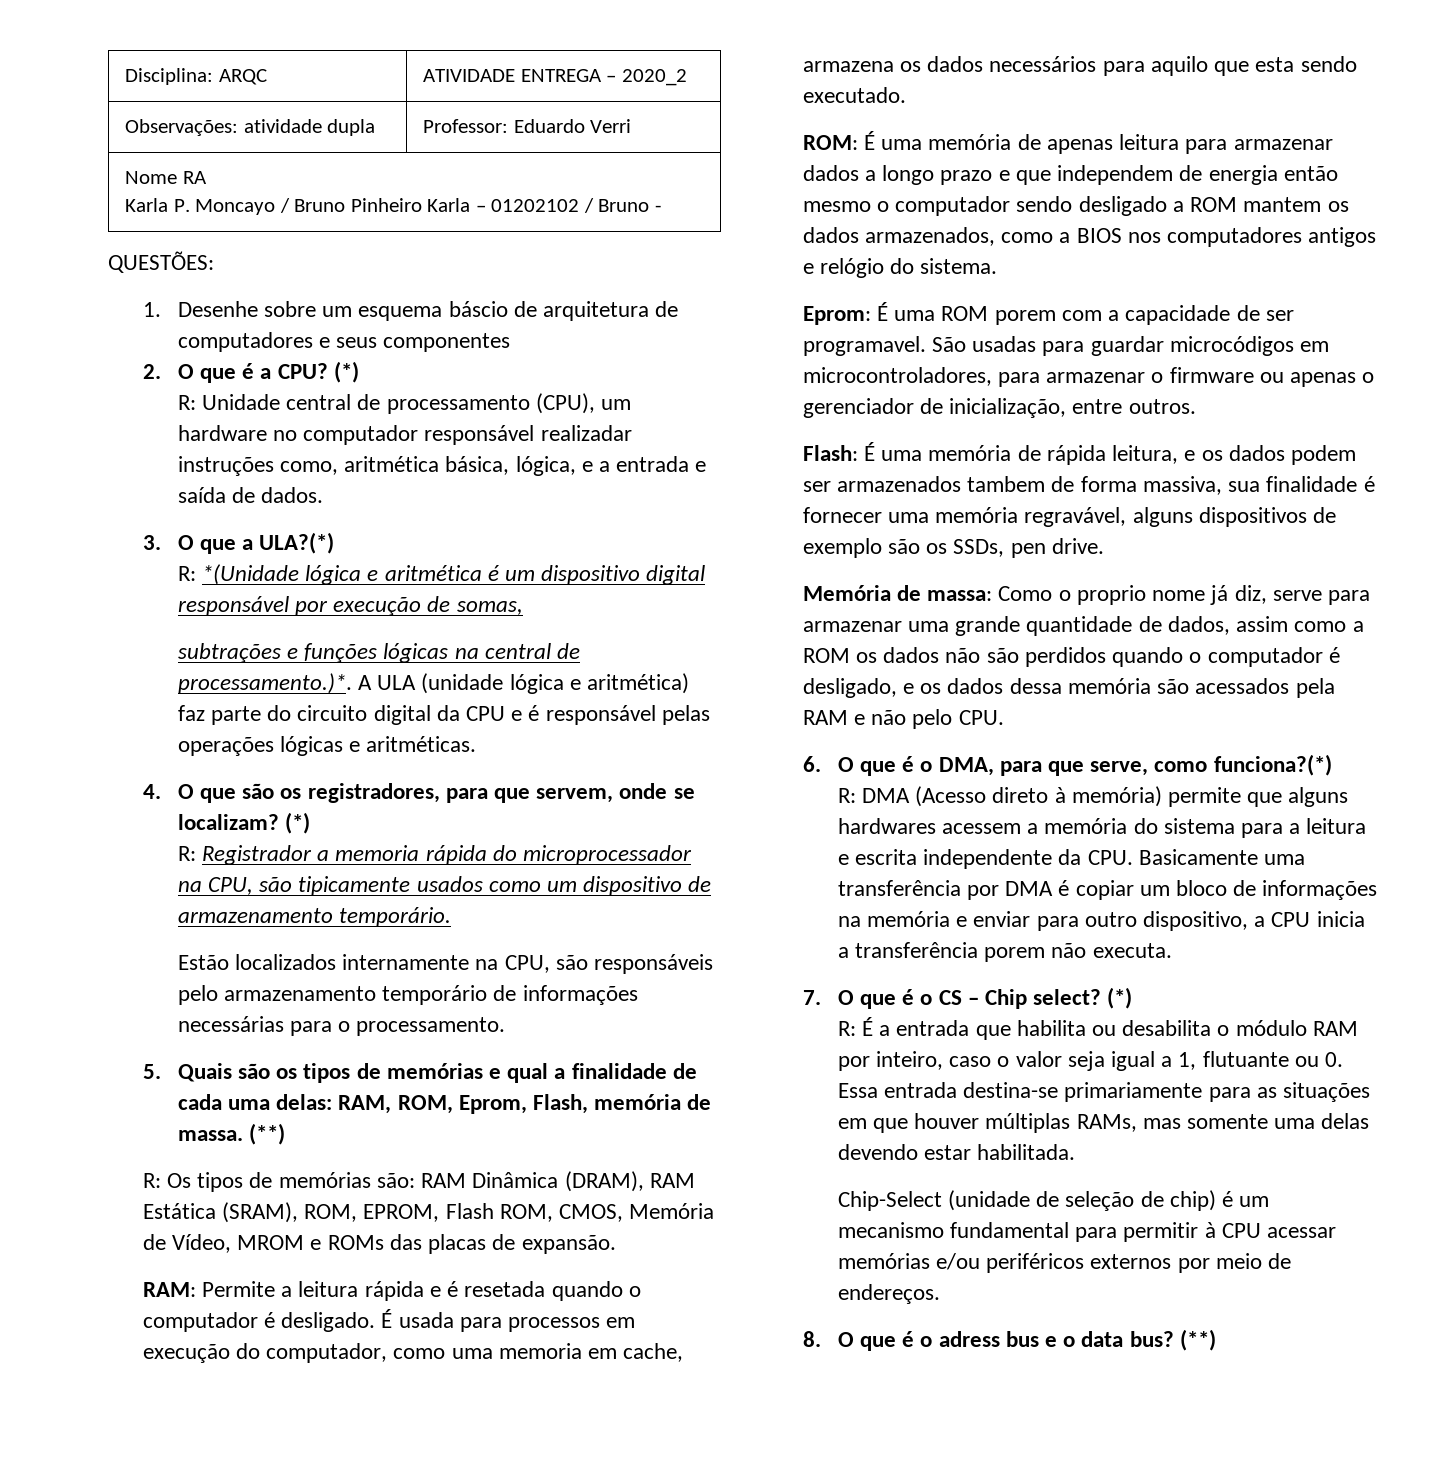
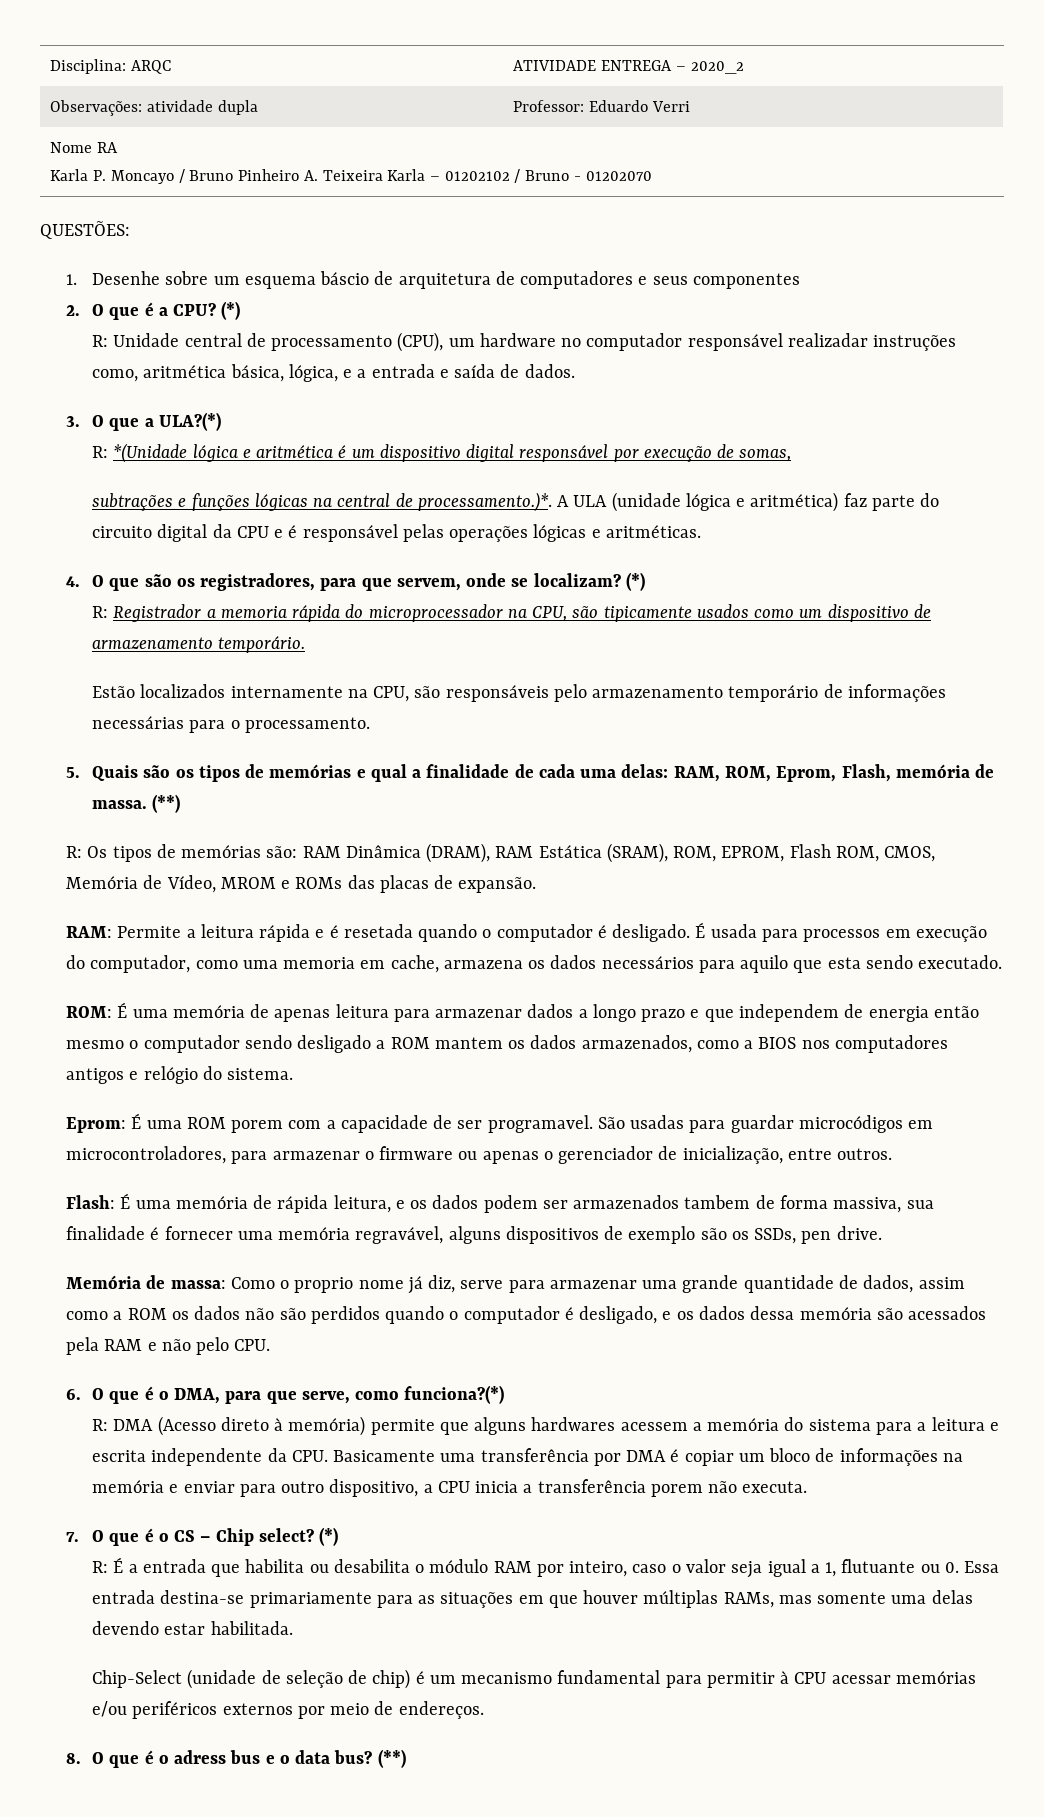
  Nome RA
- Karla P. Moncayo / Bruno Pinheiro Karla – 01202102 / Bruno -
+ Karla P. Moncayo / Bruno Pinheiro A. Teixeira Karla – 01202102 / Bruno - 01202070

